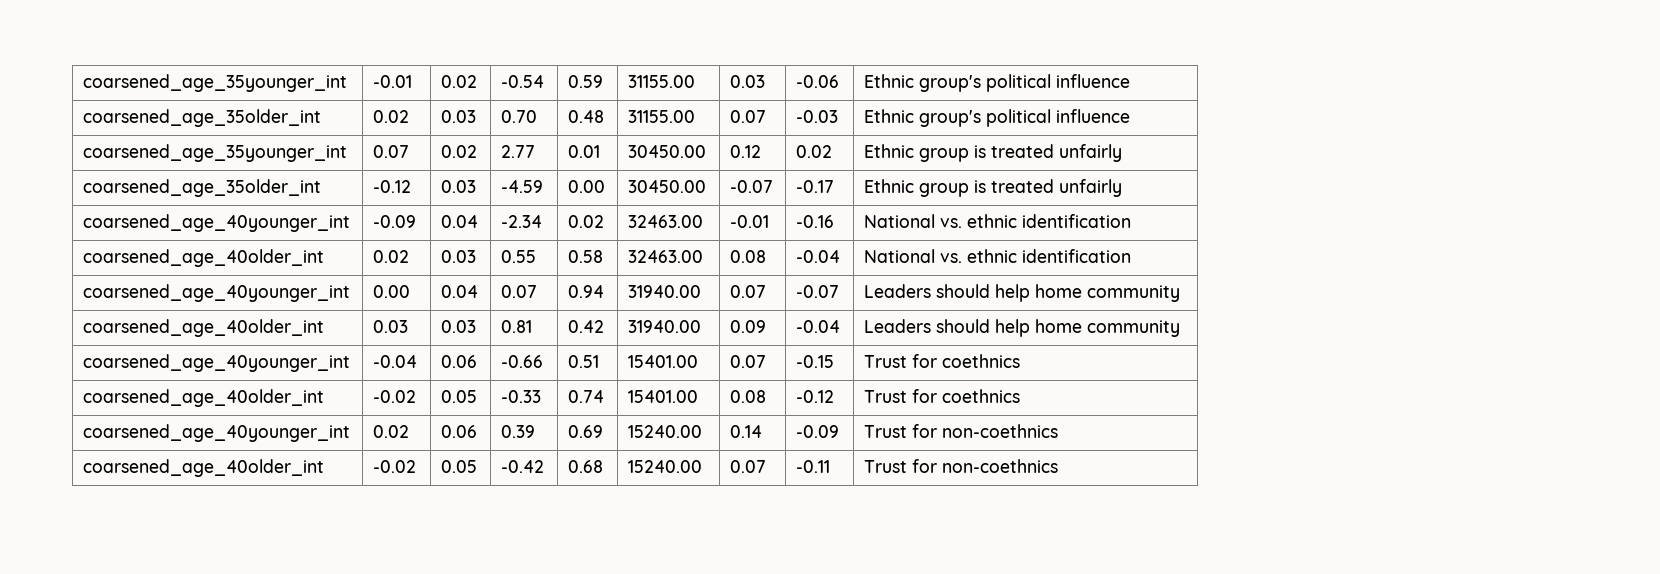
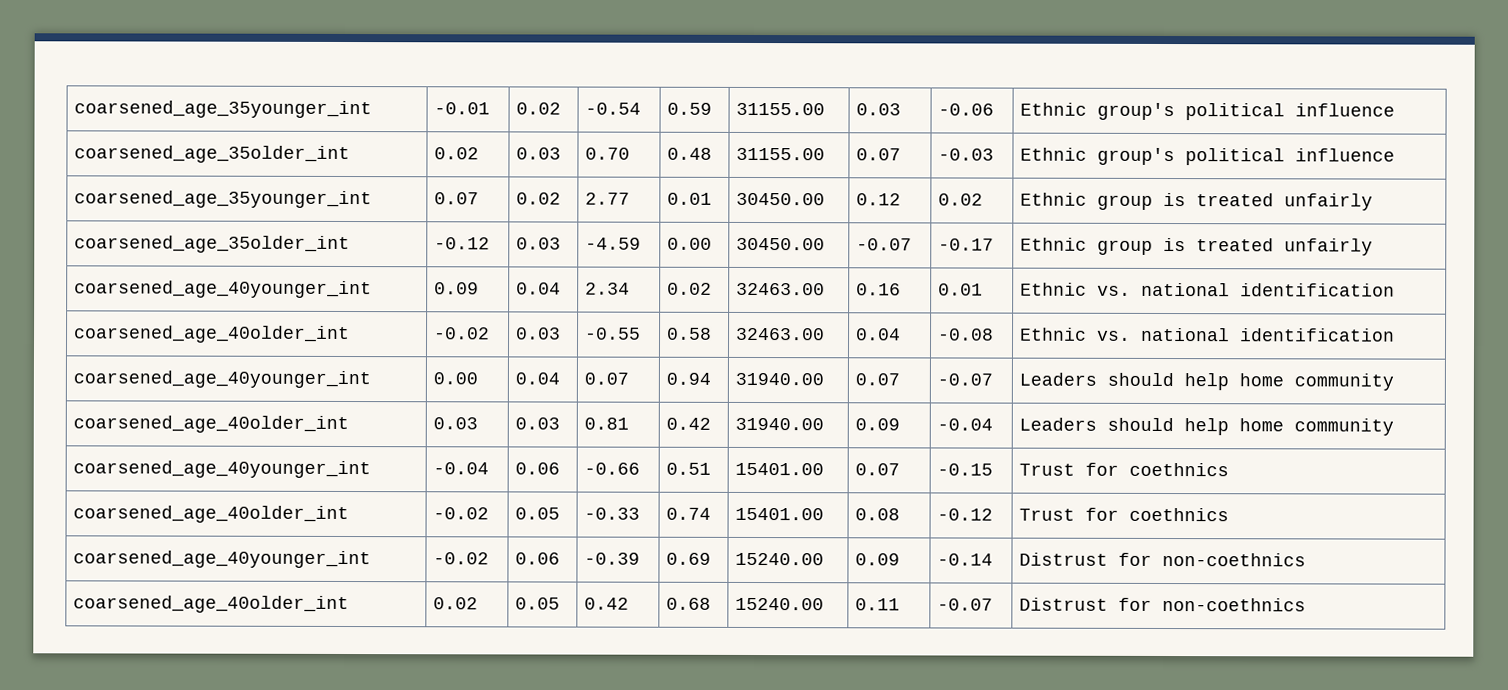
- coarsened_age_40younger_int | -0.09 | 0.04 | -2.34 | 0.02 | 32463.00 | -0.01 | -0.16 | National vs. ethnic identification
+ coarsened_age_40younger_int | 0.09 | 0.04 | 2.34 | 0.02 | 32463.00 | 0.16 | 0.01 | Ethnic vs. national identification
- coarsened_age_40older_int | 0.02 | 0.03 | 0.55 | 0.58 | 32463.00 | 0.08 | -0.04 | National vs. ethnic identification
+ coarsened_age_40older_int | -0.02 | 0.03 | -0.55 | 0.58 | 32463.00 | 0.04 | -0.08 | Ethnic vs. national identification
- coarsened_age_40younger_int | 0.02 | 0.06 | 0.39 | 0.69 | 15240.00 | 0.14 | -0.09 | Trust for non-coethnics
+ coarsened_age_40younger_int | -0.02 | 0.06 | -0.39 | 0.69 | 15240.00 | 0.09 | -0.14 | Distrust for non-coethnics
- coarsened_age_40older_int | -0.02 | 0.05 | -0.42 | 0.68 | 15240.00 | 0.07 | -0.11 | Trust for non-coethnics
+ coarsened_age_40older_int | 0.02 | 0.05 | 0.42 | 0.68 | 15240.00 | 0.11 | -0.07 | Distrust for non-coethnics

